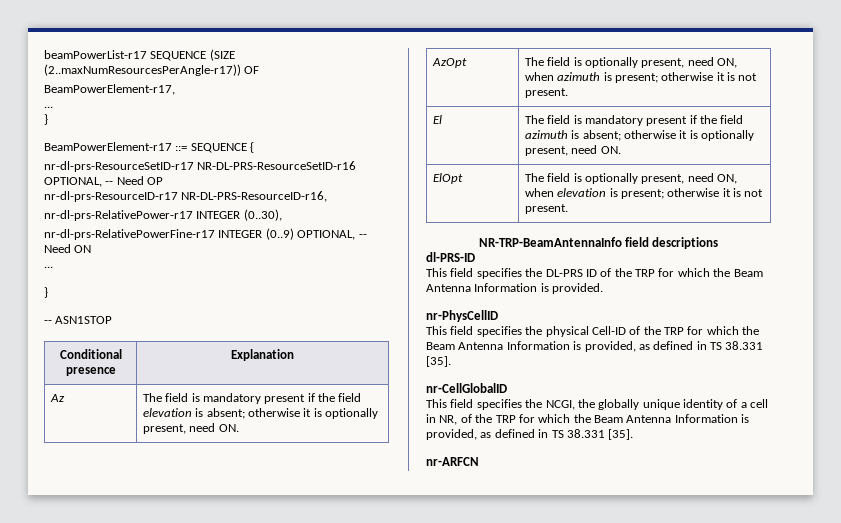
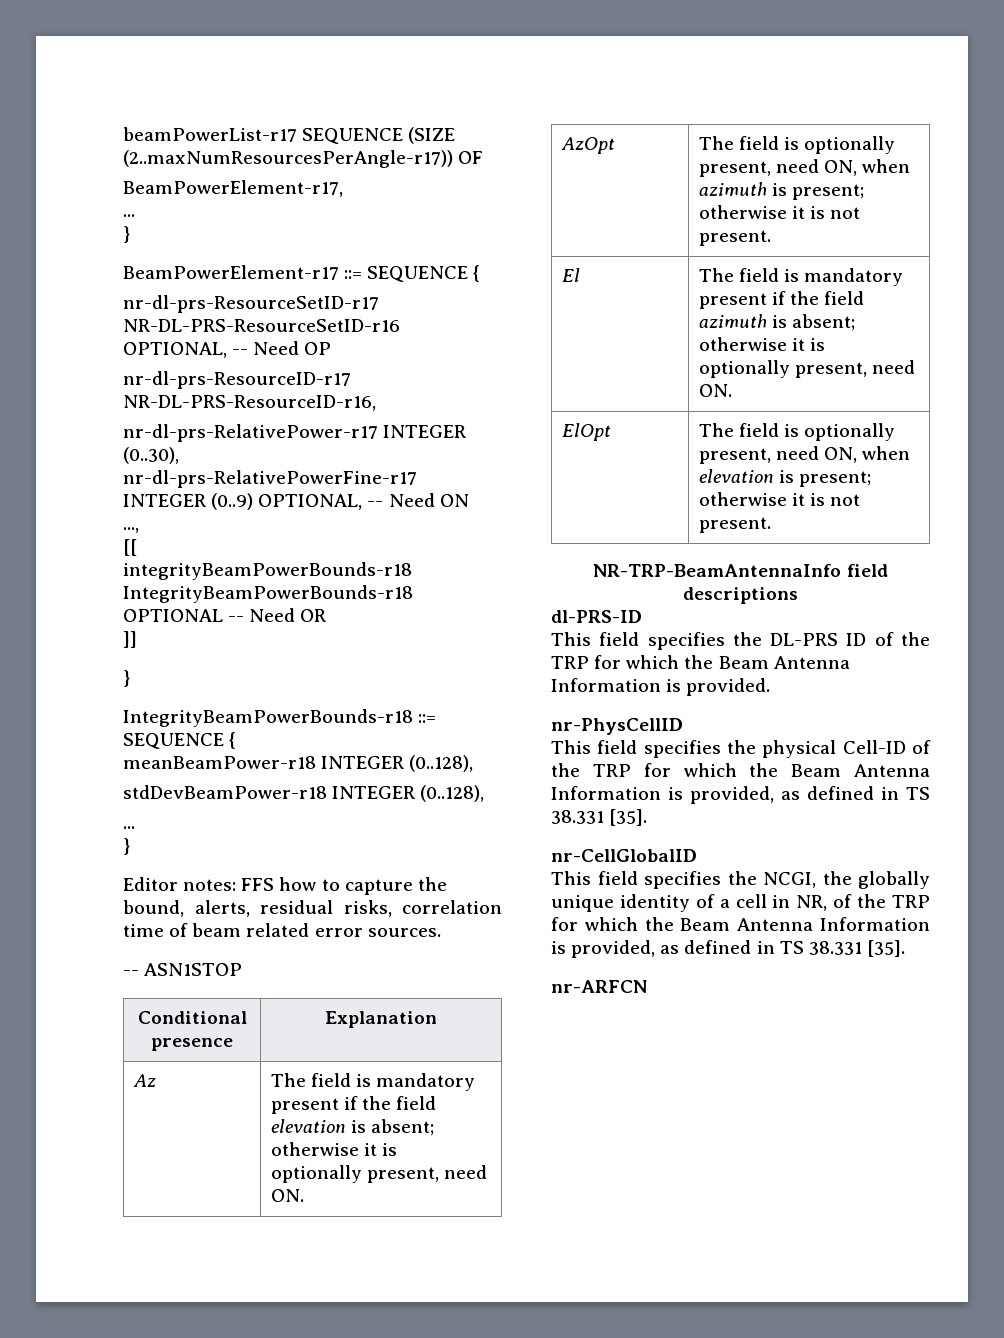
  nr-dl-prs-RelativePowerFine-r17 INTEGER (0..9) OPTIONAL, -- Need ON
+ ...,
+ [[
+ integrityBeamPowerBounds-r18 IntegrityBeamPowerBounds-r18 OPTIONAL -- Need OR
+ ]]
+ }
+ IntegrityBeamPowerBounds-r18 ::= SEQUENCE {
+ meanBeamPower-r18 INTEGER (0..128),
+ stdDevBeamPower-r18 INTEGER (0..128),
  ...
  }
+ Editor notes: FFS how to capture the bound, alerts, residual risks, correlation time of beam related error sources.

